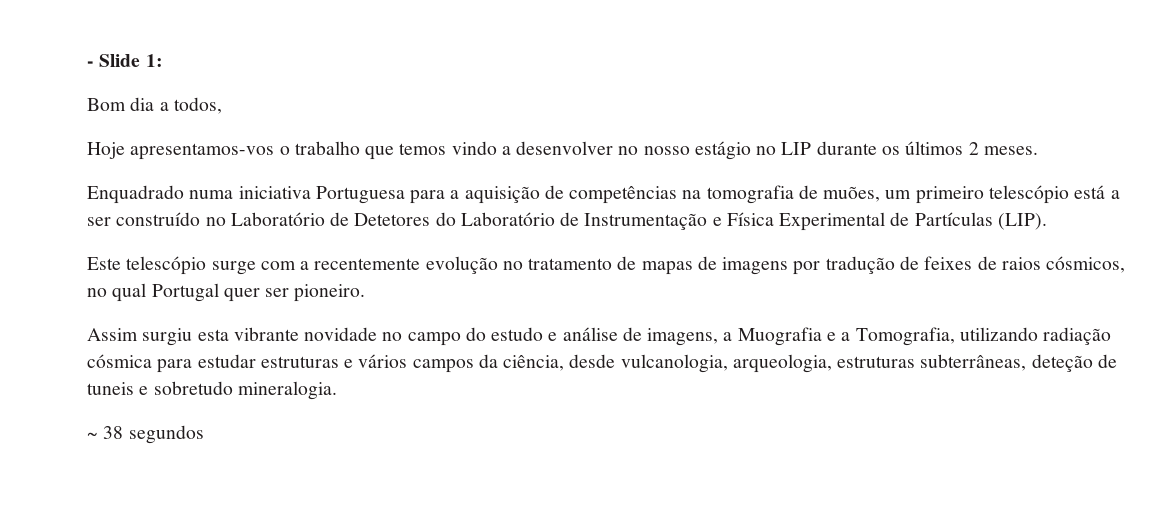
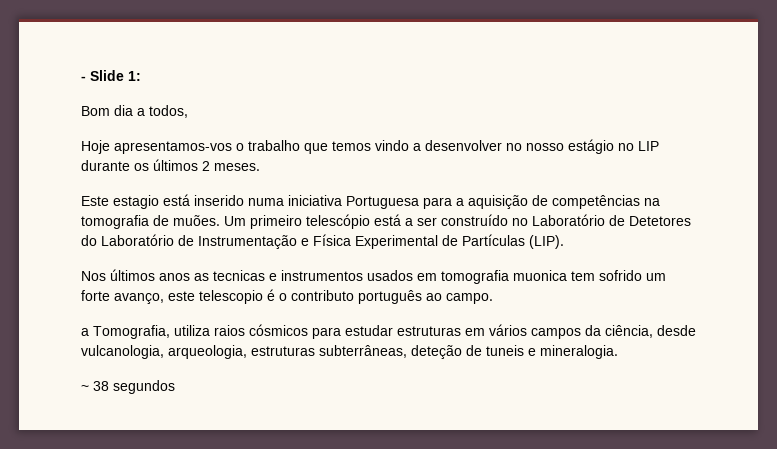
- Enquadrado numa iniciativa Portuguesa para a aquisição de competências na tomografia de muões, um primeiro telescópio está a ser construído no Laboratório de Detetores do Laboratório de Instrumentação e Física Experimental de Partículas (LIP).
+ Este estagio está inserido numa iniciativa Portuguesa para a aquisição de competências na tomografia de muões. Um primeiro telescópio está a ser construído no Laboratório de Detetores do Laboratório de Instrumentação e Física Experimental de Partículas (LIP).
- Este telescópio surge com a recentemente evolução no tratamento de mapas de imagens por tradução de feixes de raios cósmicos, no qual Portugal quer ser pioneiro.
- Assim surgiu esta vibrante novidade no campo do estudo e análise de imagens, a Muografia e a Tomografia, utilizando radiação cósmica para estudar estruturas e vários campos da ciência, desde vulcanologia, arqueologia, estruturas subterrâneas, deteção de tuneis e sobretudo mineralogia.
+ Nos últimos anos as tecnicas e instrumentos usados em tomografia muonica tem sofrido um forte avanço, este telescopio é o contributo português ao campo.
+ a Tomografia, utiliza raios cósmicos para estudar estruturas em vários campos da ciência, desde vulcanologia, arqueologia, estruturas subterrâneas, deteção de tuneis e mineralogia.

